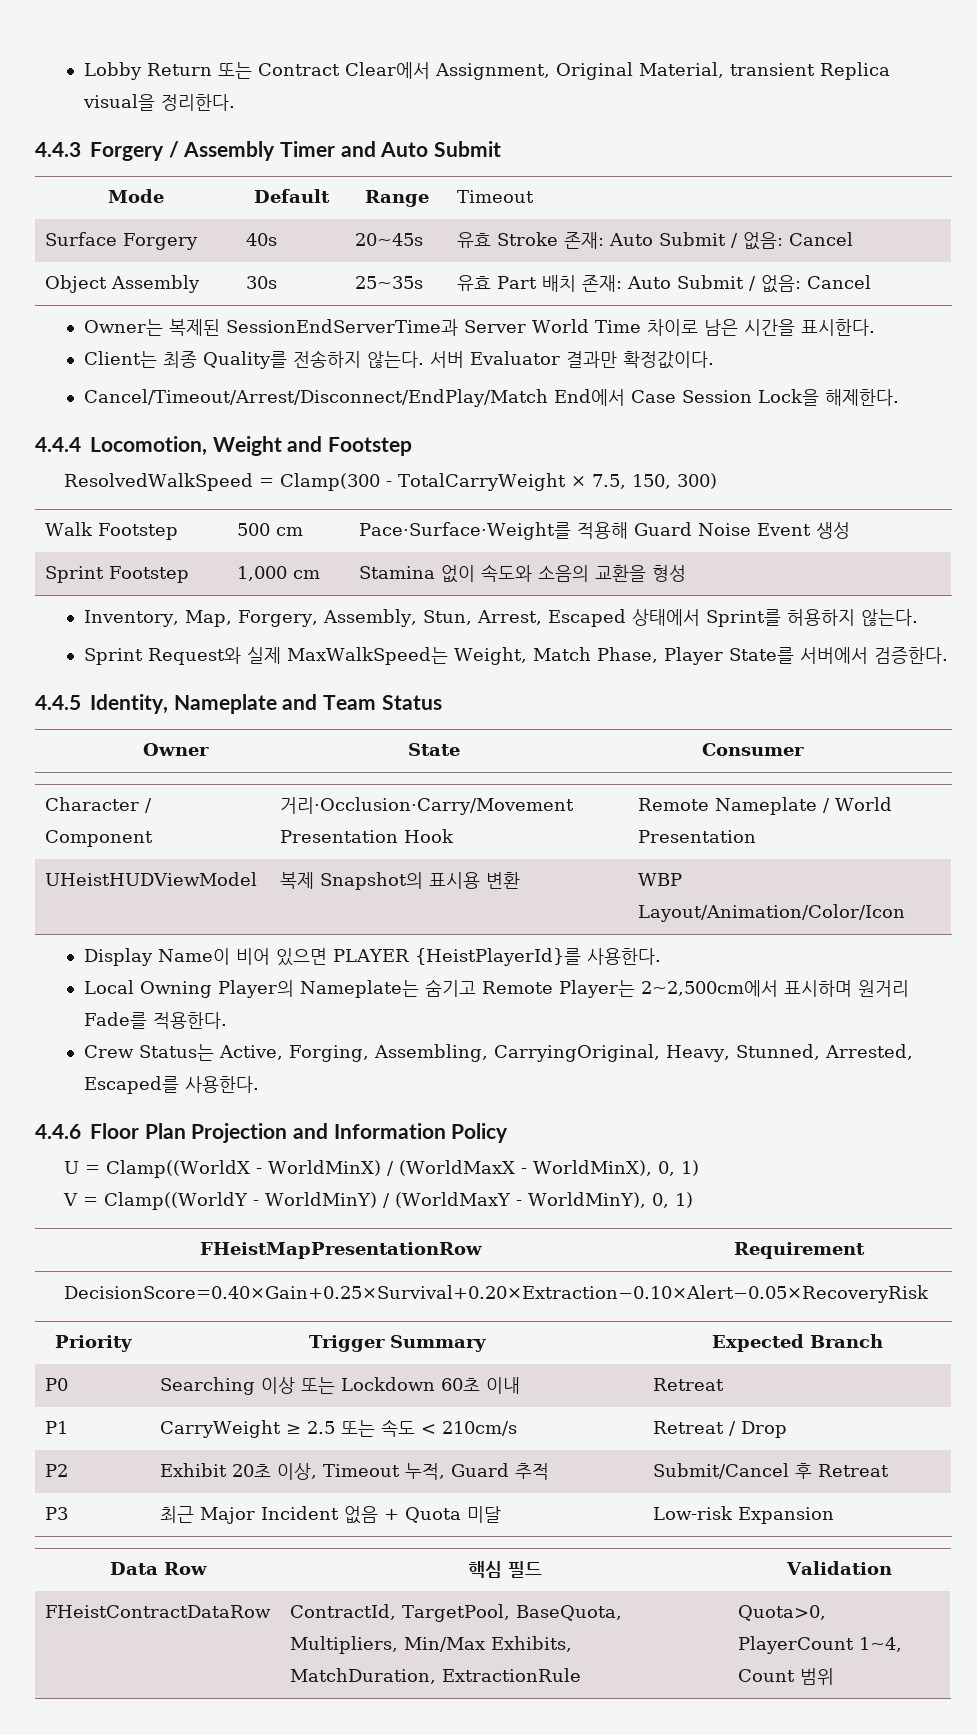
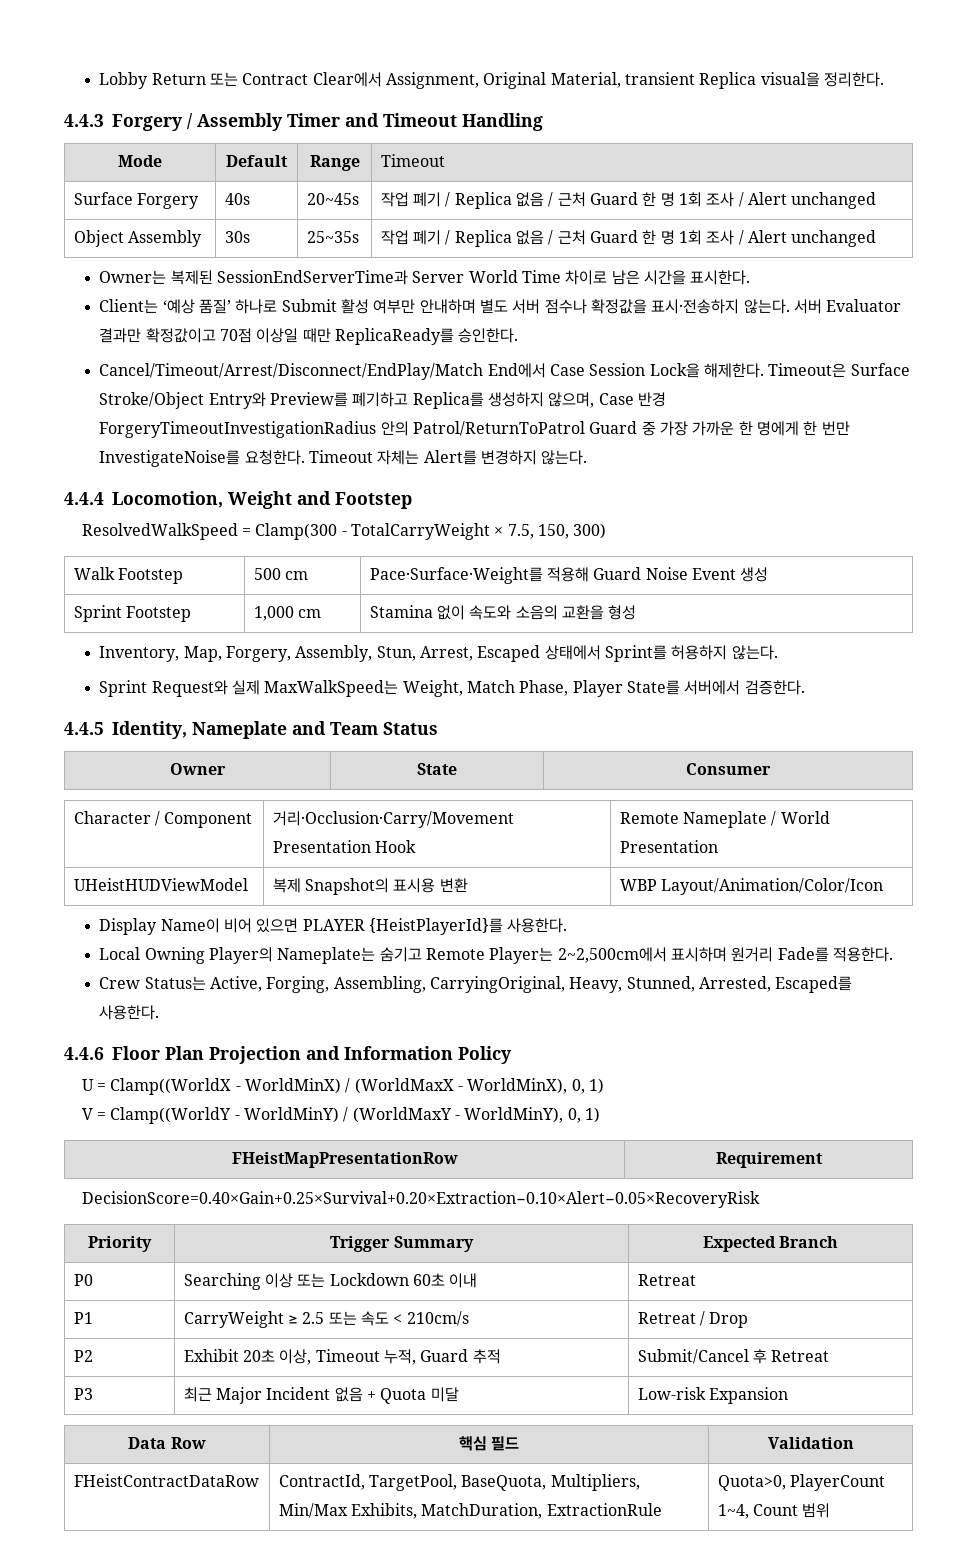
- 4.4.3 Forgery / Assembly Timer and Auto Submit
+ 4.4.3 Forgery / Assembly Timer and Timeout Handling
- Surface Forgery | 40s | 20~45s | 유효 Stroke 존재: Auto Submit / 없음: Cancel
- Object Assembly | 30s | 25~35s | 유효 Part 배치 존재: Auto Submit / 없음: Cancel
+ Surface Forgery | 40s | 20~45s | 작업 폐기 / Replica 없음 / 근처 Guard 한 명 1회 조사 / Alert unchanged
+ Object Assembly | 30s | 25~35s | 작업 폐기 / Replica 없음 / 근처 Guard 한 명 1회 조사 / Alert unchanged
- Client는 최종 Quality를 전송하지 않는다. 서버 Evaluator 결과만 확정값이다.
+ Client는 ‘예상 품질’ 하나로 Submit 활성 여부만 안내하며 별도 서버 점수나 확정값을 표시·전송하지 않는다. 서버 Evaluator 결과만 확정값이고 70점 이상일 때만 ReplicaReady를 승인한다.
+ Timeout은 Surface Stroke/Object Entry와 Preview를 폐기하고 Replica를 생성하지 않으며, Case 반경 ForgeryTimeoutInvestigationRadius 안의 Patrol/ReturnToPatrol Guard 중 가장 가까운 한 명에게 한 번만 InvestigateNoise를 요청한다. Timeout 자체는 Alert를 변경하지 않는다.

